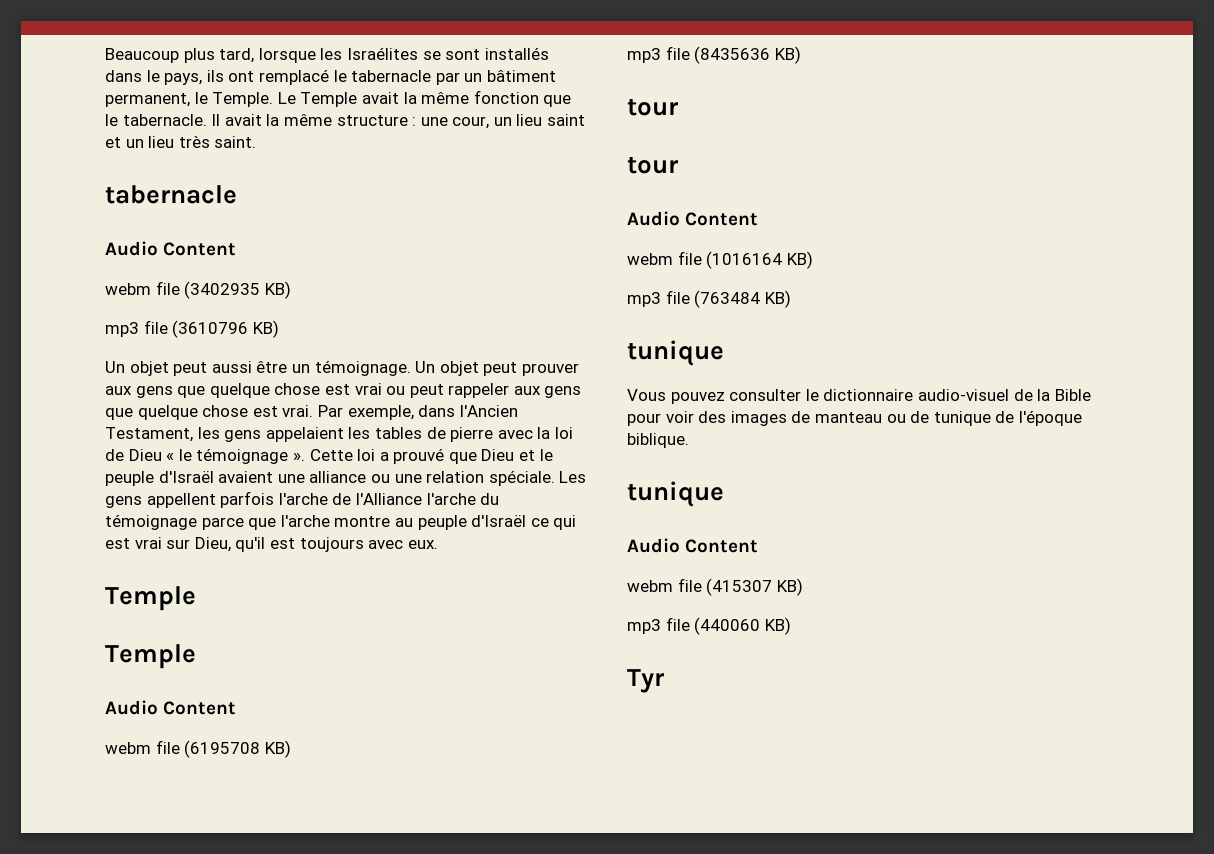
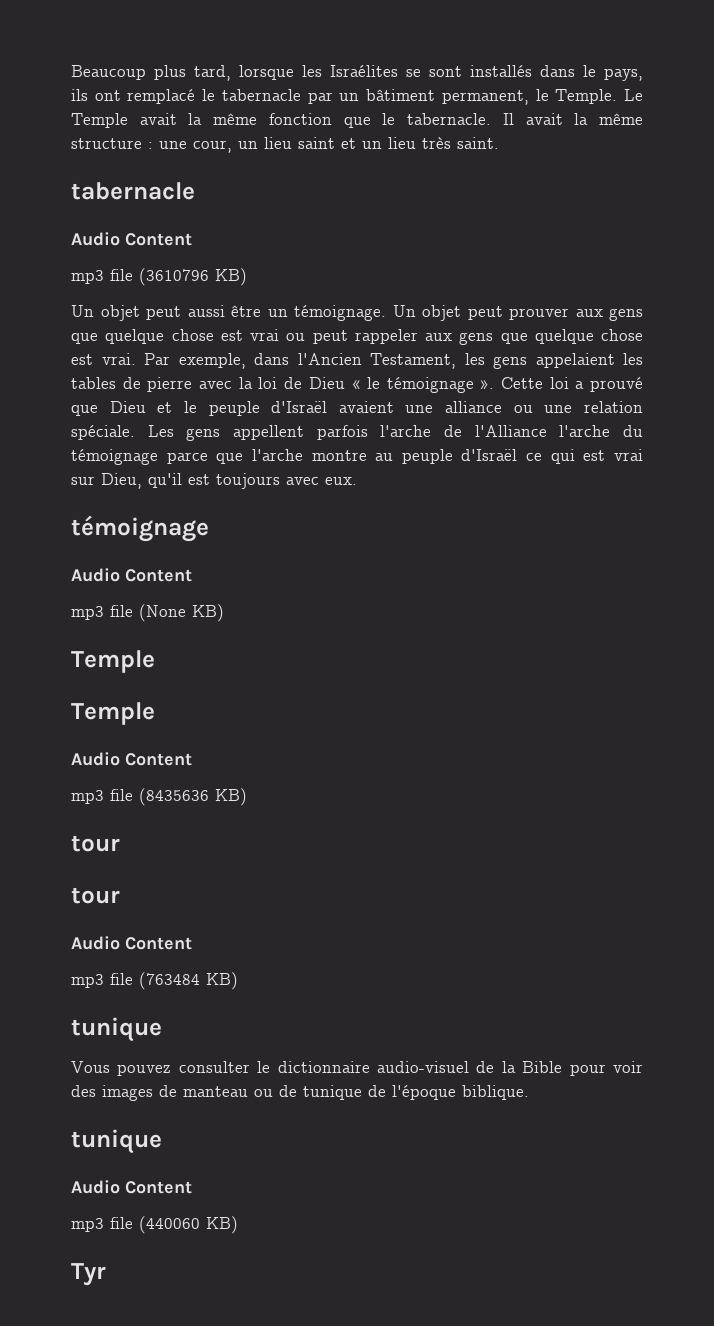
- webm file (3402935 KB)
  Les gens appellent parfois l'arche de l'Alliance l'arche du témoignage parce que l'arche montre au peuple d'Israël ce qui est vrai sur Dieu, qu'il est toujours avec eux.
+ témoignage
+ Audio Content
+ mp3 file (None KB)
- webm file (6195708 KB)
- webm file (1016164 KB)
- webm file (415307 KB)

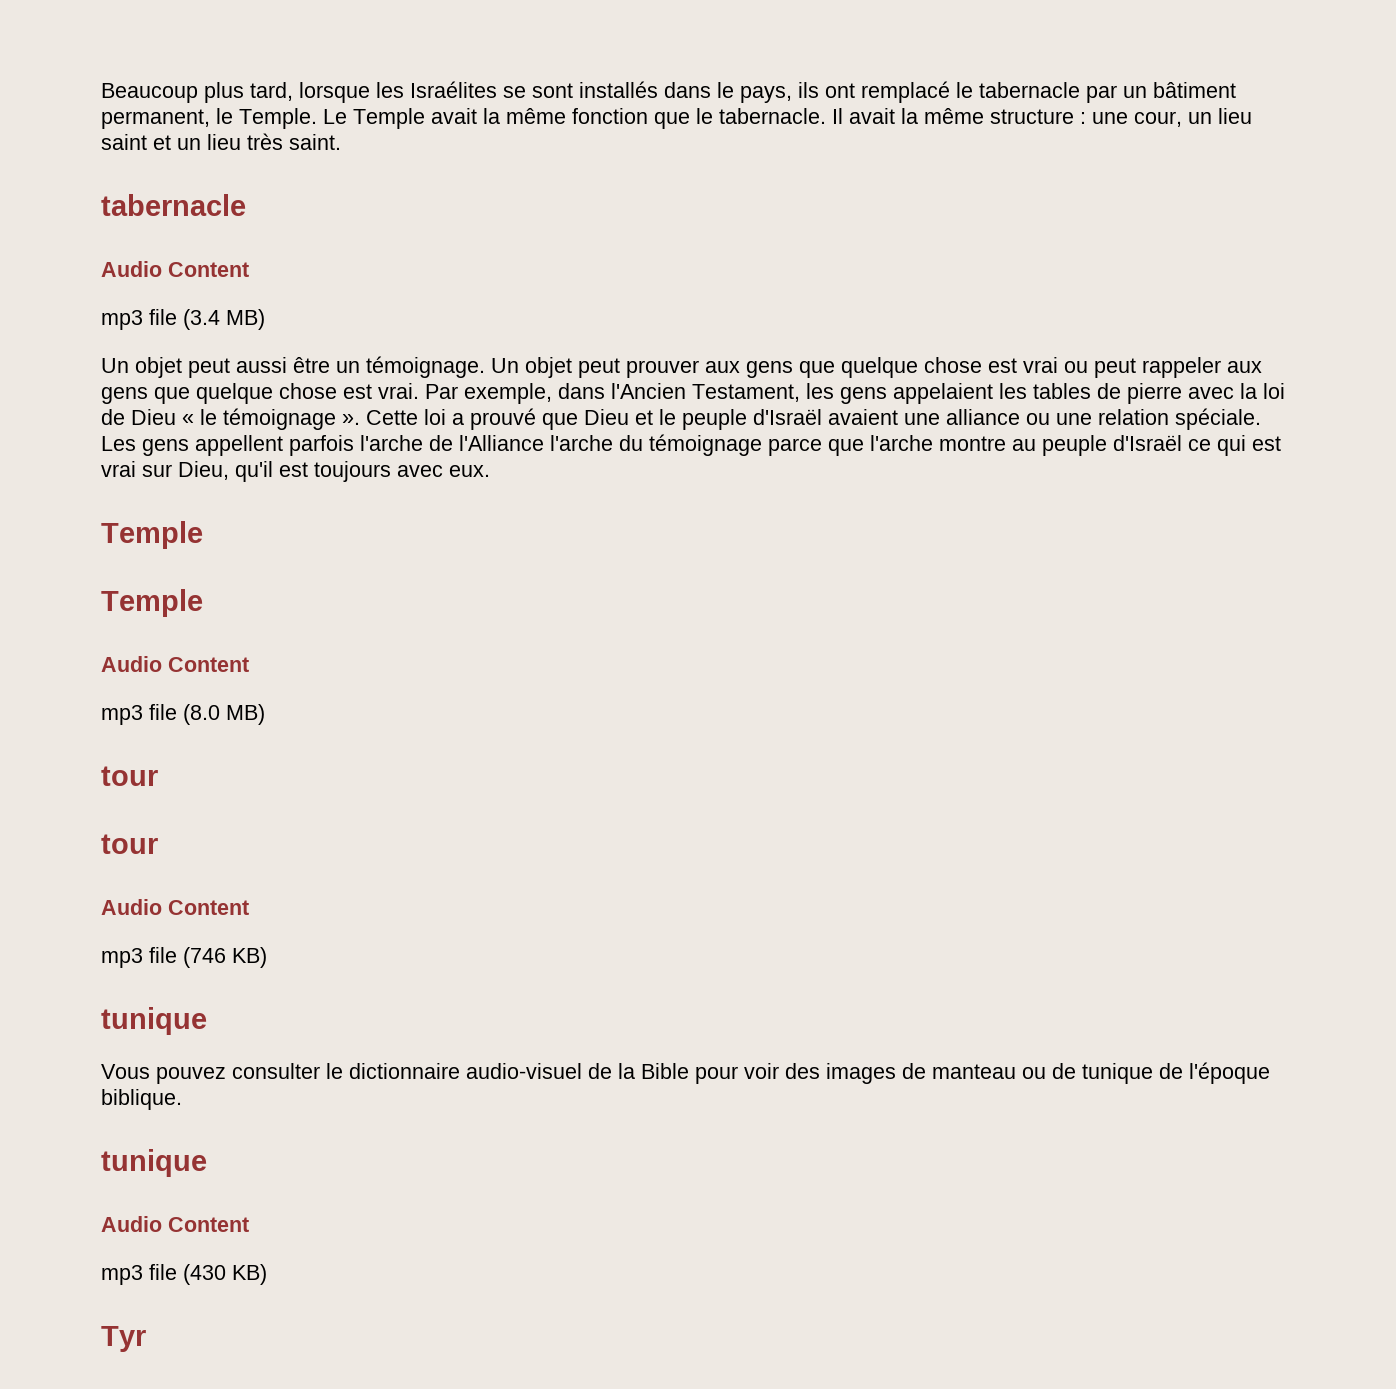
- mp3 file (3610796 KB)
+ mp3 file (3.4 MB)
  Les gens appellent parfois l'arche de l'Alliance l'arche du témoignage parce que l'arche montre au peuple d'Israël ce qui est vrai sur Dieu, qu'il est toujours avec eux.
- témoignage
- Audio Content
- mp3 file (None KB)
- mp3 file (8435636 KB)
+ mp3 file (8.0 MB)
- mp3 file (763484 KB)
+ mp3 file (746 KB)
- mp3 file (440060 KB)
+ mp3 file (430 KB)

